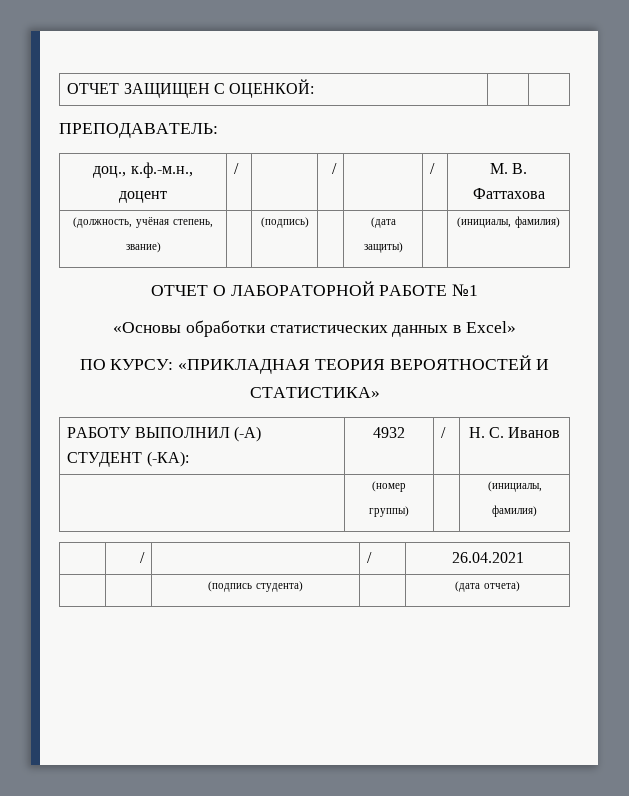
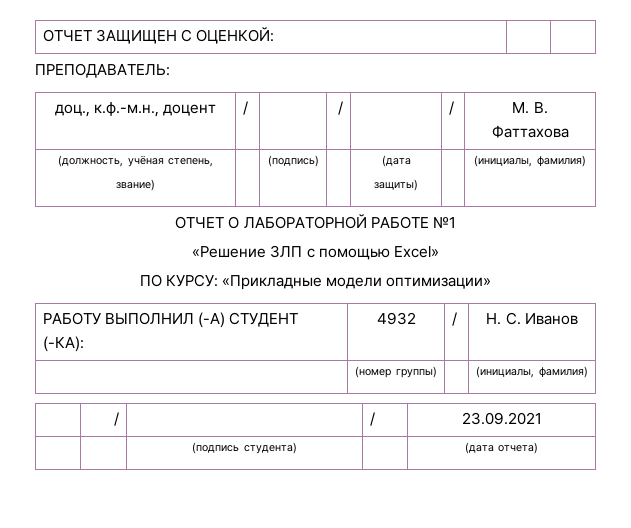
- «Основы обработки статистических данных в Excel»
- ПО КУРСУ: «ПРИКЛАДНАЯ ТЕОРИЯ ВЕРОЯТНОСТЕЙ И СТАТИСТИКА»
+ «Решение ЗЛП с помощью Excel»
+ ПО КУРСУ: «Прикладные модели оптимизации»
- | / | | / | 26.04.2021
+ | / | | / | 23.09.2021

